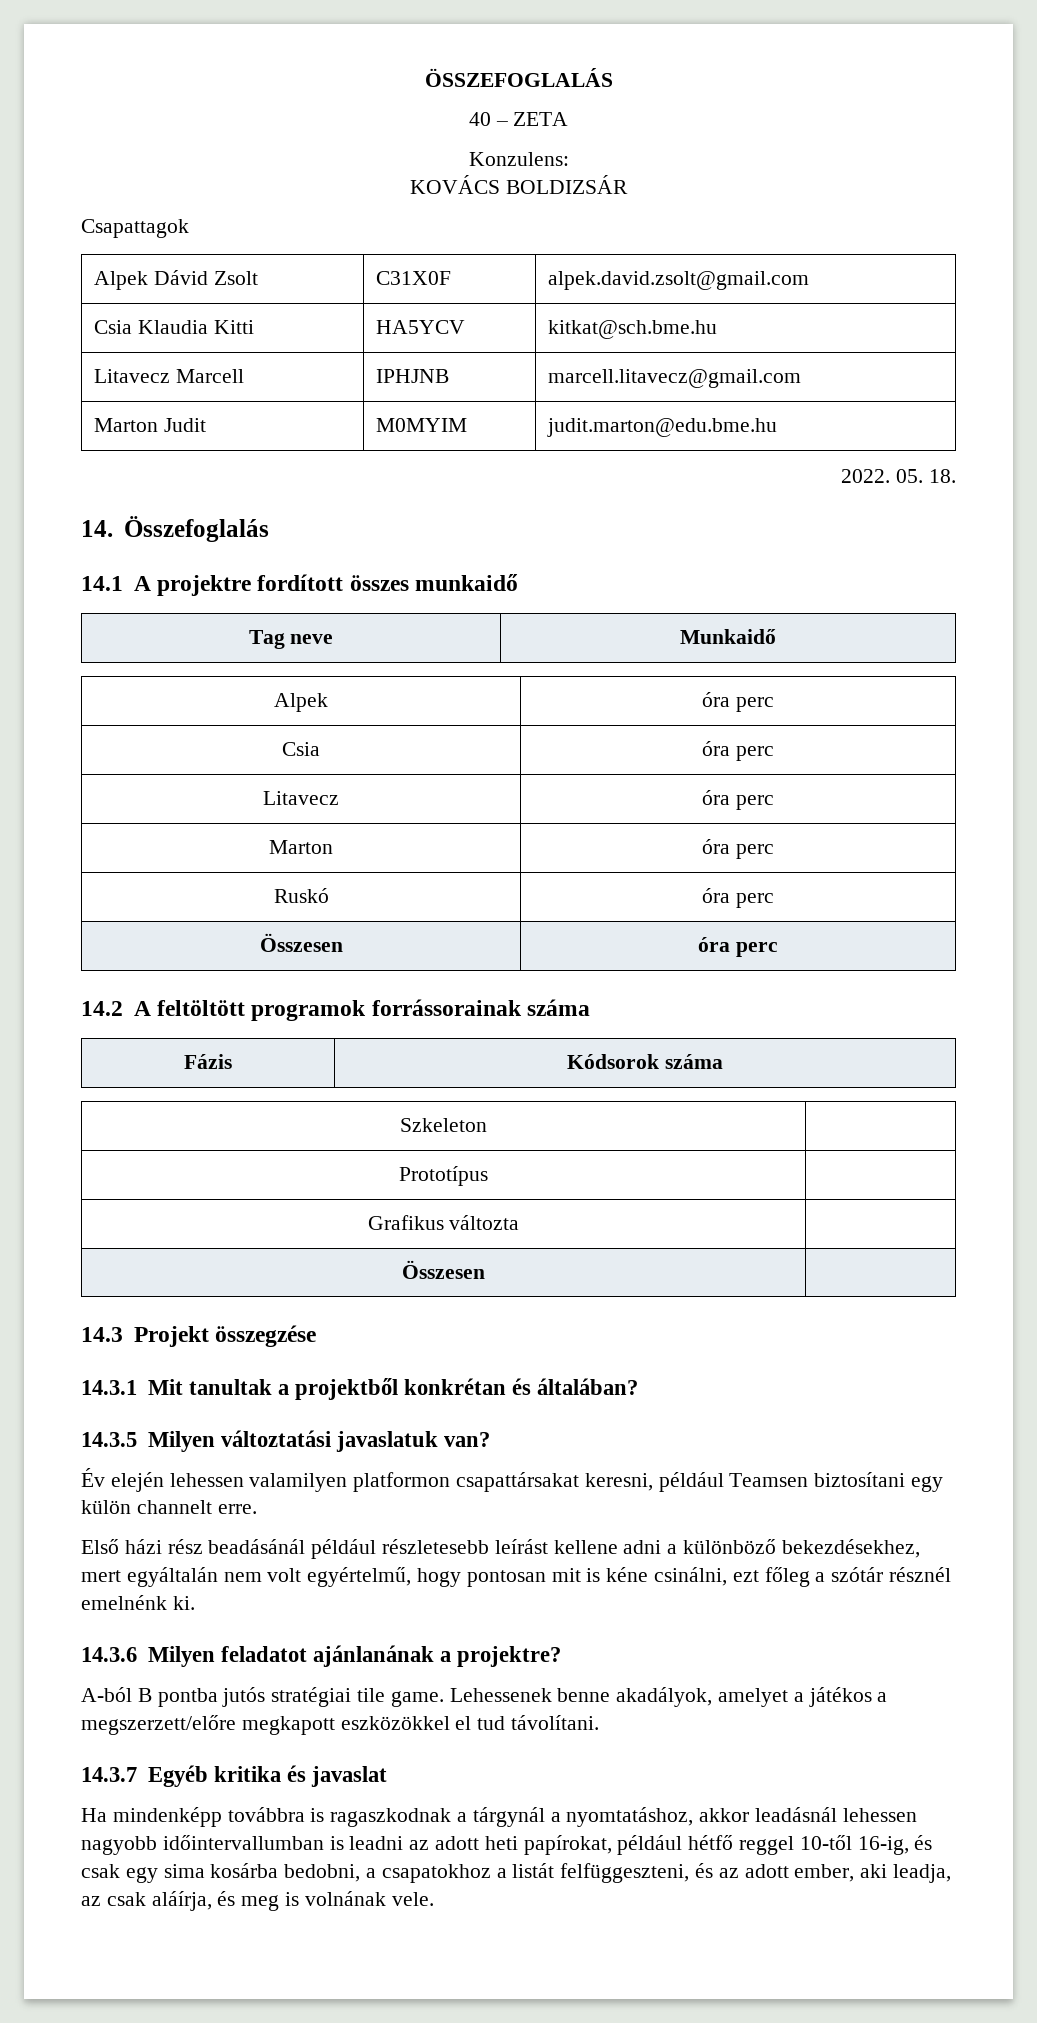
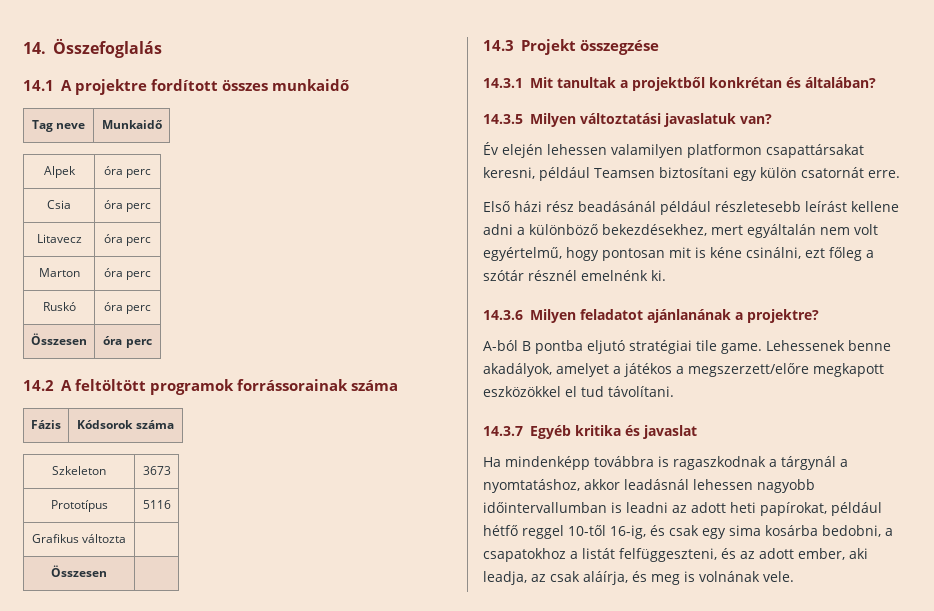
- ÖSSZEFOGLALÁS
- 40 – ZETA
- Konzulens:
- KOVÁCS BOLDIZSÁR
- Csapattagok
- Alpek Dávid Zsolt | C31X0F | alpek.david.zsolt@gmail.com
- Csia Klaudia Kitti | HA5YCV | kitkat@sch.bme.hu
- Litavecz Marcell | IPHJNB | marcell.litavecz@gmail.com
- Marton Judit | M0MYIM | judit.marton@edu.bme.hu
- 2022. 05. 18.
- Szkeleton |
+ Szkeleton | 3673
- Prototípus |
+ Prototípus | 5116
- Év elején lehessen valamilyen platformon csapattársakat keresni, például Teamsen biztosítani egy külön channelt erre.
+ Év elején lehessen valamilyen platformon csapattársakat keresni, például Teamsen biztosítani egy külön csatornát erre.
- A-ból B pontba jutós stratégiai tile game.
+ A-ból B pontba eljutó stratégiai tile game.

